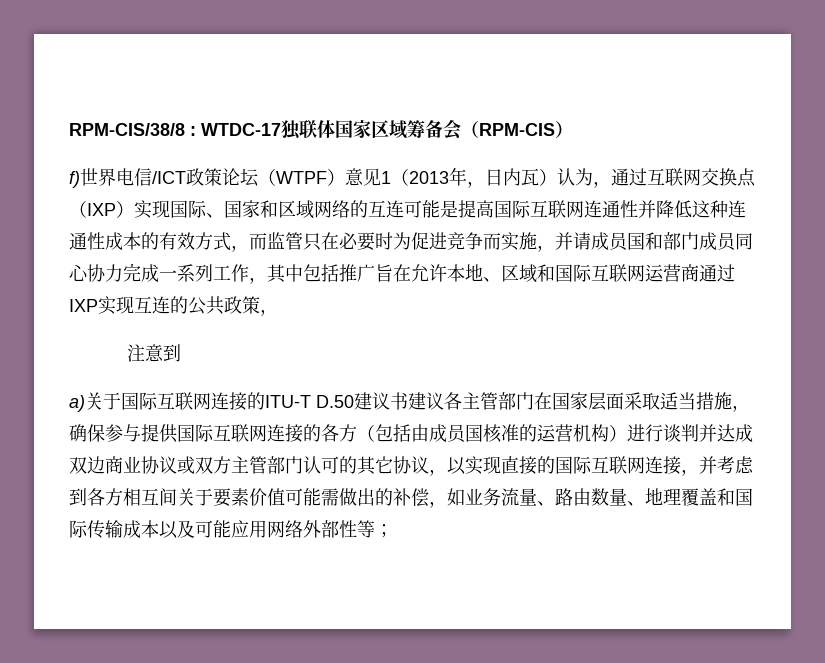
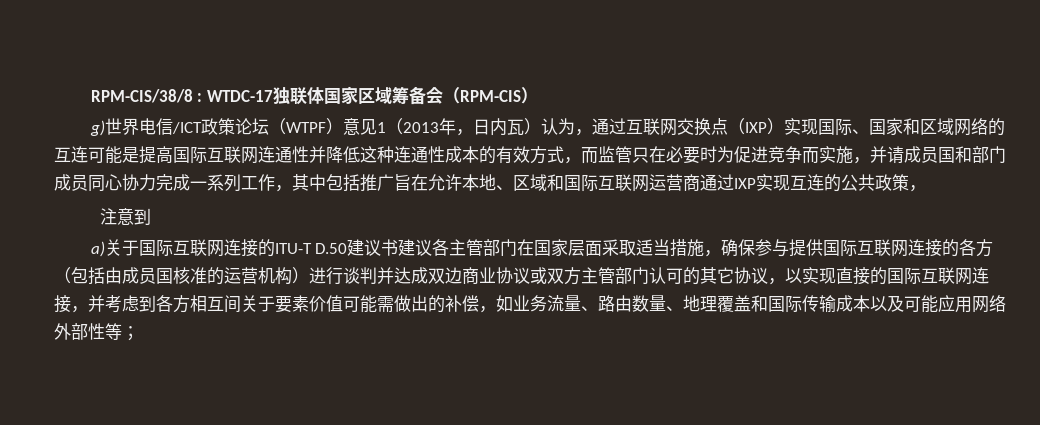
- f)世界电信/ICT政策论坛（WTPF）意见1（2013年，日内瓦）认为，通过互联网交换点（IXP）实现国际、国家和区域网络的互连可能是提高国际互联网连通性并降低这种连通性成本的有效方式，而监管只在必要时为促进竞争而实施，并请成员国和部门成员同心协力完成一系列工作，其中包括推广旨在允许本地、区域和国际互联网运营商通过IXP实现互连的公共政策，
+ g)世界电信/ICT政策论坛（WTPF）意见1（2013年，日内瓦）认为，通过互联网交换点（IXP）实现国际、国家和区域网络的互连可能是提高国际互联网连通性并降低这种连通性成本的有效方式，而监管只在必要时为促进竞争而实施，并请成员国和部门成员同心协力完成一系列工作，其中包括推广旨在允许本地、区域和国际互联网运营商通过IXP实现互连的公共政策，

